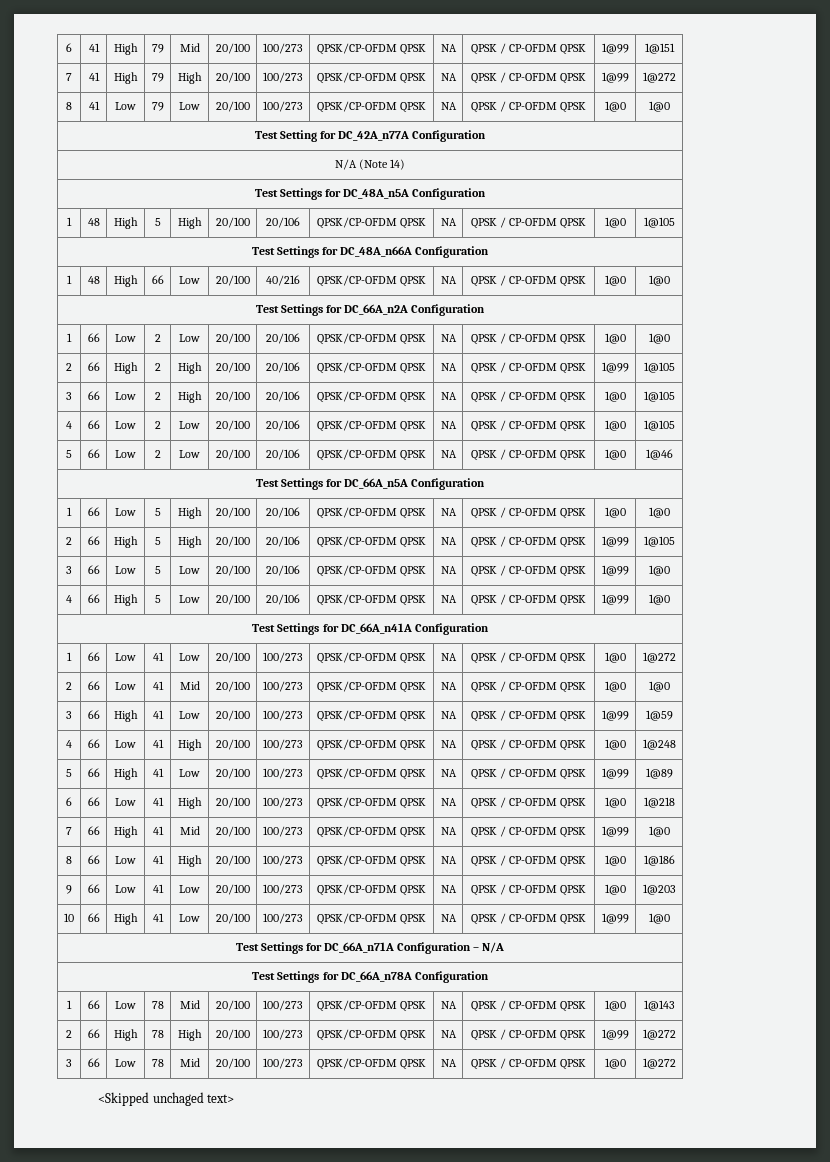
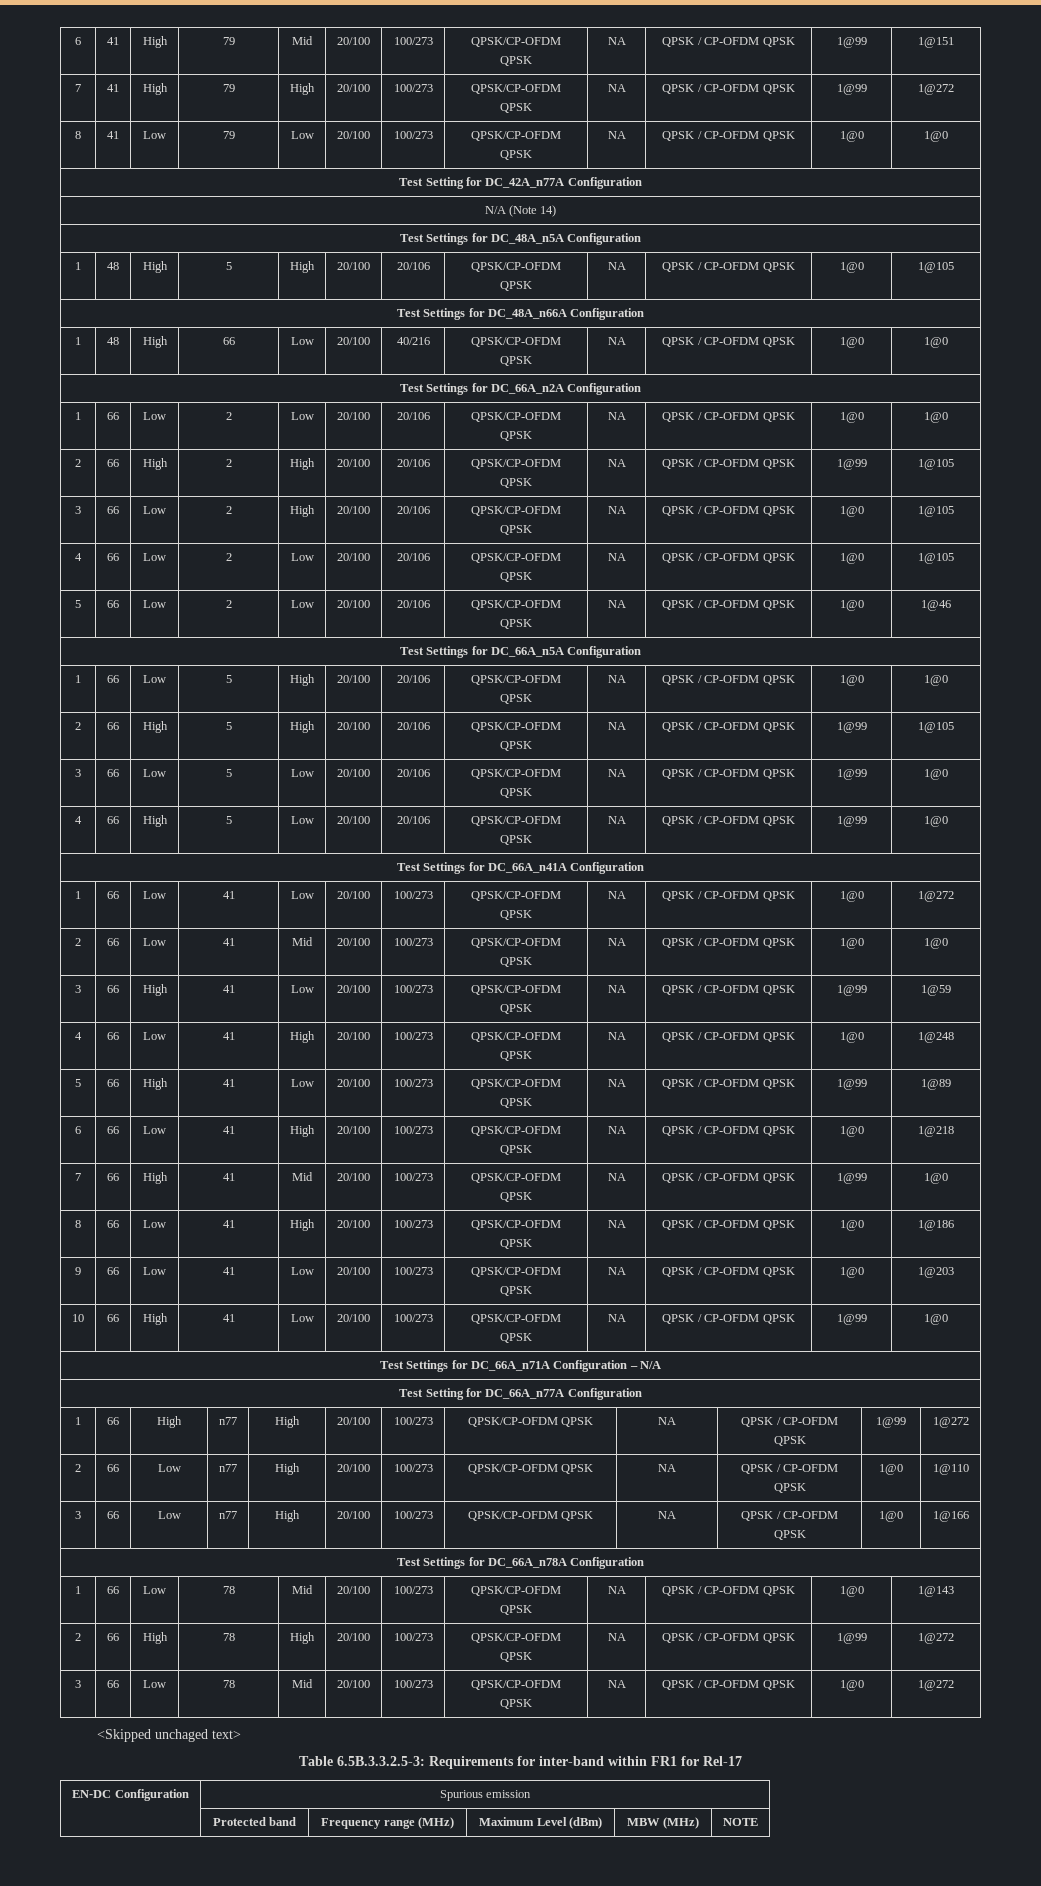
+ Test Setting for DC_66A_n77A Configuration
+ 1 | 66 | High | n77 | High | 20/100 | 100/273 | QPSK/CP-OFDM QPSK | NA | QPSK / CP-OFDM QPSK | 1@99 | 1@272
+ 2 | 66 | Low | n77 | High | 20/100 | 100/273 | QPSK/CP-OFDM QPSK | NA | QPSK / CP-OFDM QPSK | 1@0 | 1@110
+ 3 | 66 | Low | n77 | High | 20/100 | 100/273 | QPSK/CP-OFDM QPSK | NA | QPSK / CP-OFDM QPSK | 1@0 | 1@166
+ Table 6.5B.3.3.2.5-3: Requirements for inter-band within FR1 for Rel-17
+ EN-DC Configuration | Spurious emission
+ | Protected band | Frequency range (MHz) | Maximum Level (dBm) | MBW (MHz) | NOTE

